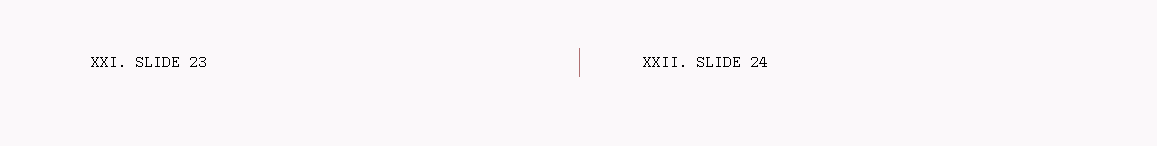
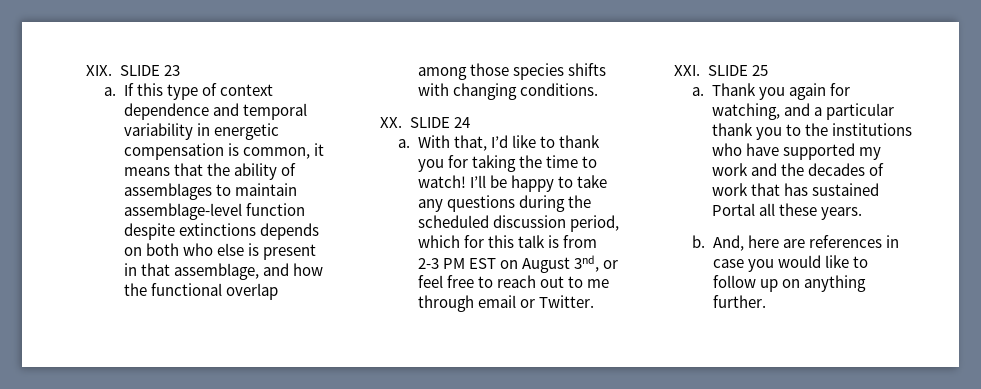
- XXI. SLIDE 23
+ XIX. SLIDE 23
- XXII. SLIDE 24
+ a. If this type of context dependence and temporal variability in energetic compensation is common, it means that the ability of assemblages to maintain assemblage-level function despite extinctions depends on both who else is present in that assemblage, and how the functional overlap among those species shifts with changing conditions.
+ XX. SLIDE 24
+ a. With that, I’d like to thank you for taking the time to watch! I’ll be happy to take any questions during the scheduled discussion period, which for this talk is from 2-3 PM EST on August 3nd, or feel free to reach out to me through email or Twitter.
+ XXI. SLIDE 25
+ a. Thank you again for watching, and a particular thank you to the institutions who have supported my work and the decades of work that has sustained Portal all these years.
+ b. And, here are references in case you would like to follow up on anything further.

